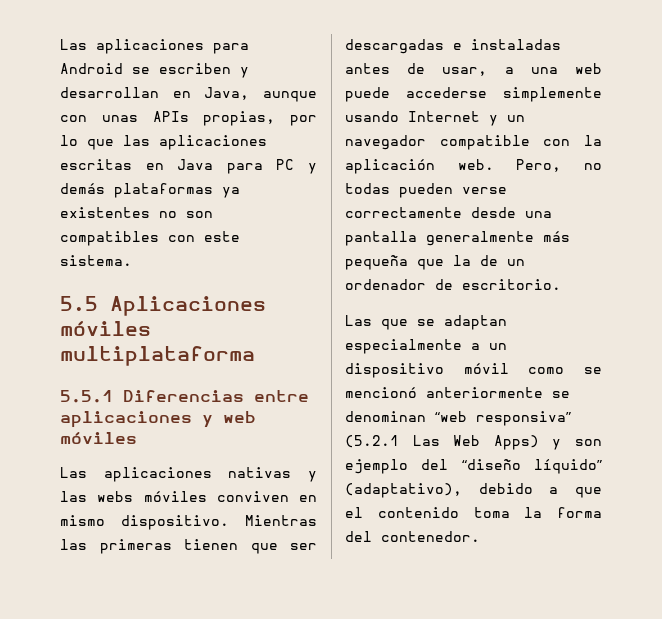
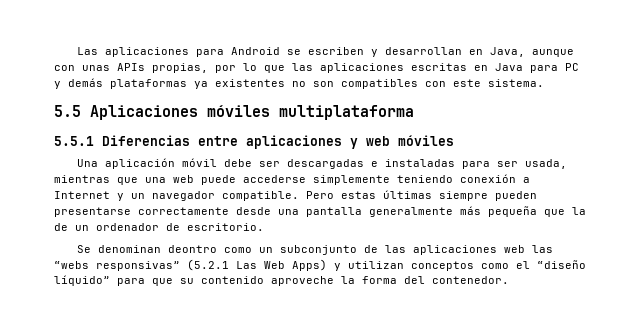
- Las aplicaciones nativas y las webs móviles conviven en mismo dispositivo. Mientras las primeras tienen que ser descargadas e instaladas antes de usar, a una web puede accederse simplemente usando Internet y un navegador compatible con la aplicación web. Pero, no todas pueden verse correctamente desde una pantalla generalmente más pequeña que la de un ordenador de escritorio.
+ Una aplicación móvil debe ser descargadas e instaladas para ser usada, mientras que una web puede accederse simplemente teniendo conexión a Internet y un navegador compatible. Pero estas últimas siempre pueden presentarse correctamente desde una pantalla generalmente más pequeña que la de un ordenador de escritorio.
- Las que se adaptan especialmente a un dispositivo móvil como se mencionó anteriormente se denominan “web responsiva” (5.2.1 Las Web Apps) y son ejemplo del “diseño líquido” (adaptativo), debido a que el contenido toma la forma del contenedor.
+ Se denominan deontro como un subconjunto de las aplicaciones web las “webs responsivas” (5.2.1 Las Web Apps) y utilizan conceptos como el “diseño líquido” para que su contenido aproveche la forma del contenedor.

